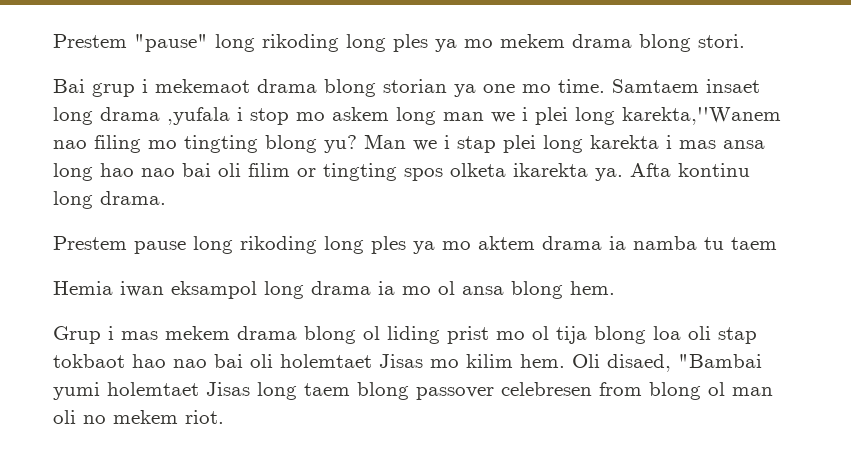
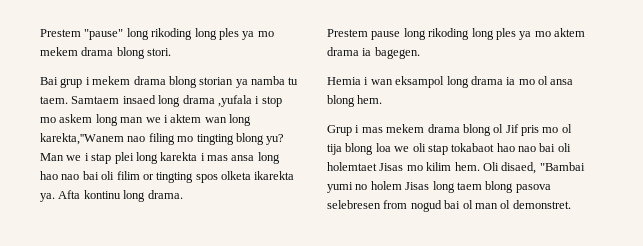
- Bai grup i mekemaot drama blong storian ya one mo time. Samtaem insaet long drama ,yufala i stop mo askem long man we i plei long karekta,''Wanem nao filing mo tingting blong yu?
+ Bai grup i mekem drama blong storian ya namba tu taem. Samtaem insaed long drama ,yufala i stop mo askem long man we i aktem wan long karekta,''Wanem nao filing mo tingting blong yu?
- Prestem pause long rikoding long ples ya mo aktem drama ia namba tu taem
+ Prestem pause long rikoding long ples ya mo aktem drama ia bagegen.
- Hemia iwan eksampol long drama ia mo ol ansa blong hem.
+ Hemia i wan eksampol long drama ia mo ol ansa blong hem.
- Grup i mas mekem drama blong ol liding prist mo ol tija blong loa oli stap tokbaot hao nao bai oli holemtaet Jisas mo kilim hem.
+ Grup i mas mekem drama blong ol Jif pris mo ol tija blong loa we oli stap tokabaot hao nao bai oli holemtaet Jisas mo kilim hem.
- Oli disaed, "Bambai yumi holemtaet Jisas long taem blong passover celebresen from blong ol man oli no mekem riot.
+ Oli disaed, "Bambai yumi no holem Jisas long taem blong pasova selebresen from nogud bai ol man ol demonstret.

